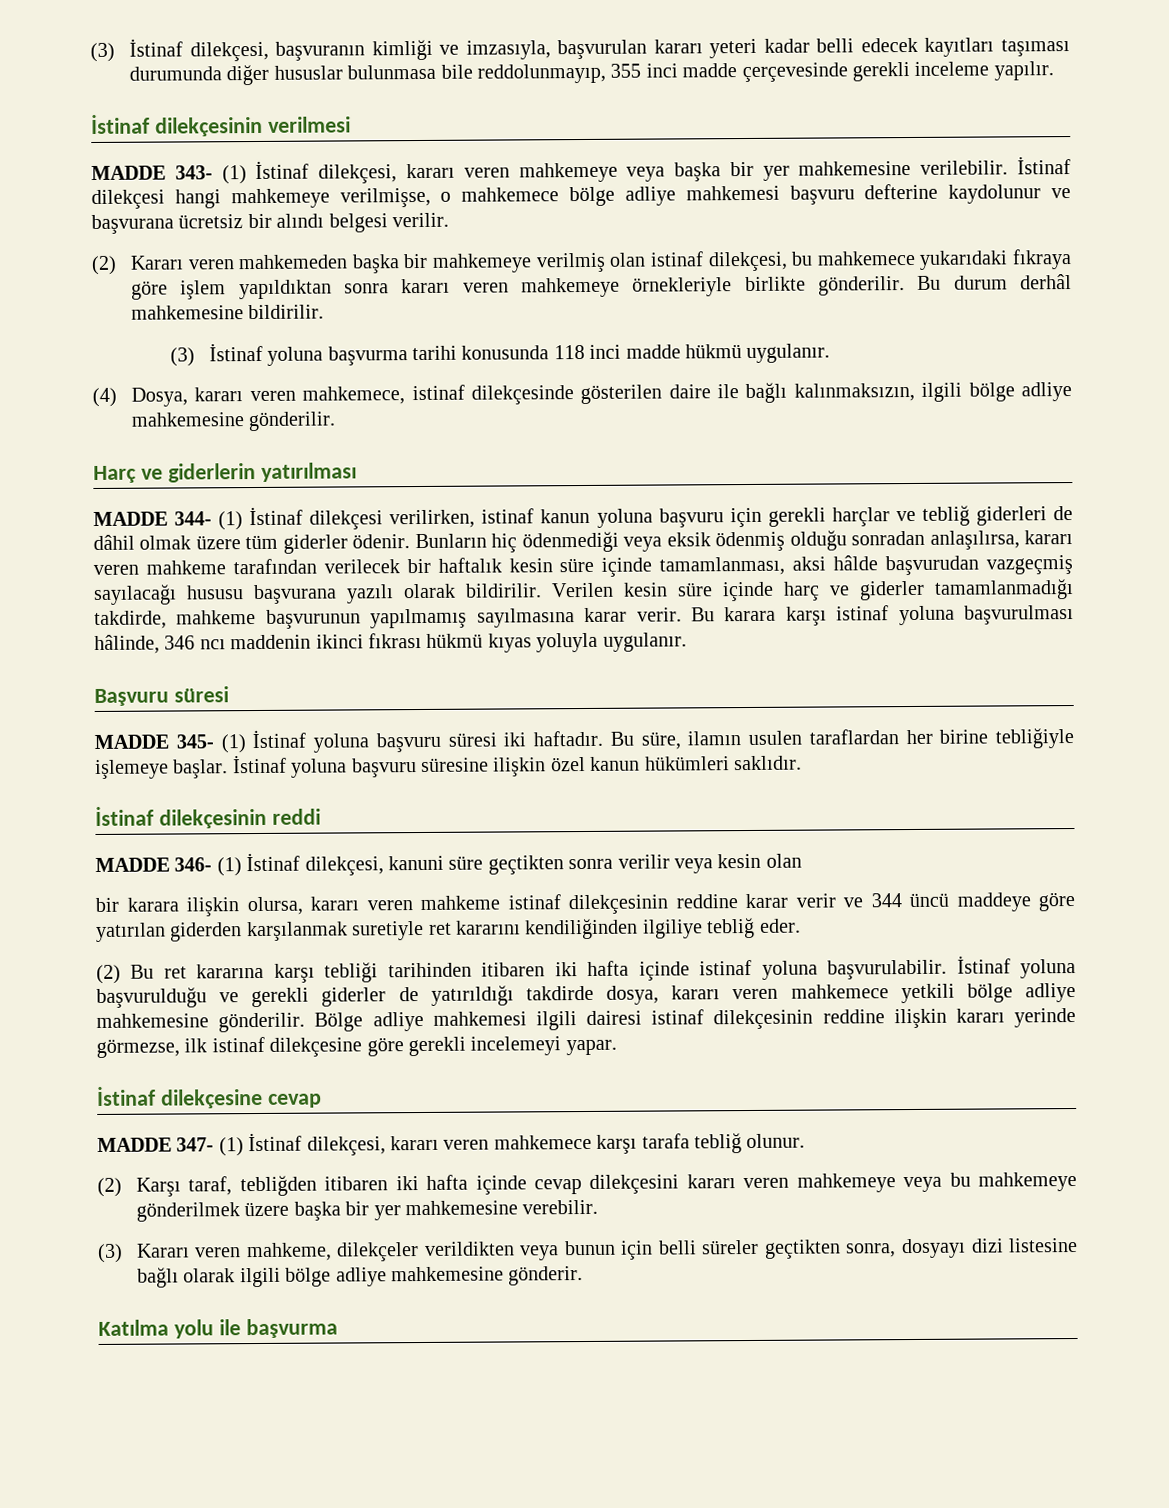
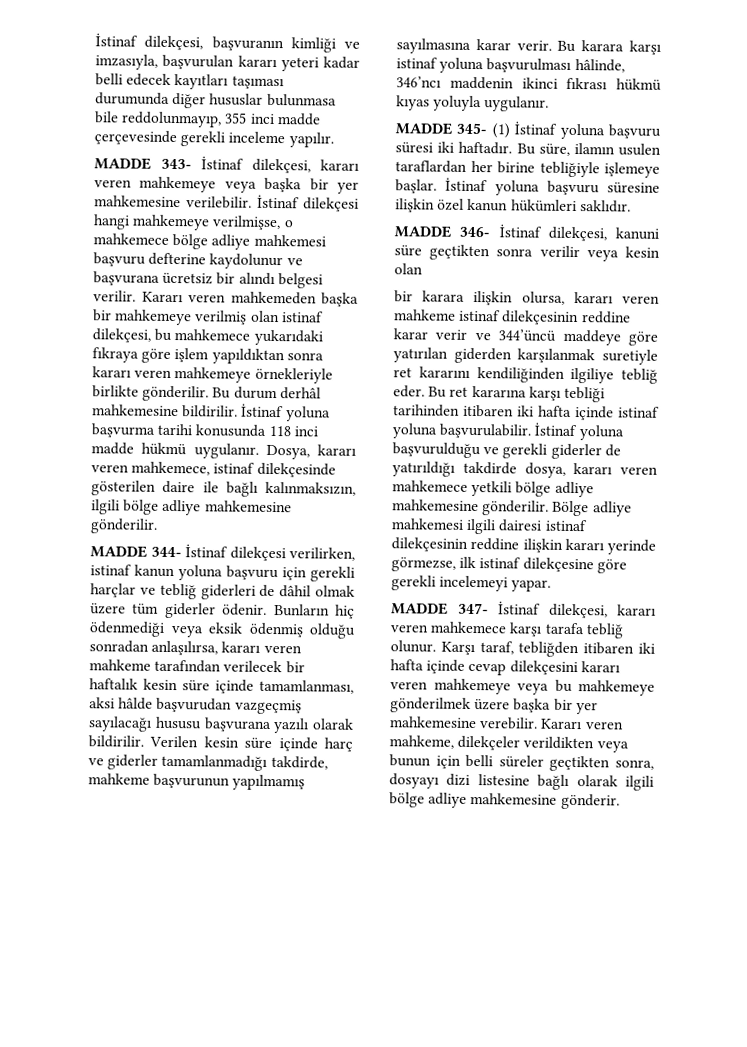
- (3) İstinaf dilekçesi, başvuranın kimliği ve imzasıyla, başvurulan kararı yeteri kadar belli edecek kayıtları taşıması durumunda diğer hususlar bulunmasa bile reddolunmayıp, 355 inci madde çerçevesinde gerekli inceleme yapılır.
+ İstinaf dilekçesi, başvuranın kimliği ve imzasıyla, başvurulan kararı yeteri kadar belli edecek kayıtları taşıması durumunda diğer hususlar bulunmasa bile reddolunmayıp, 355 inci madde çerçevesinde gerekli inceleme yapılır.
- İstinaf dilekçesinin verilmesi
- MADDE 343- (1) İstinaf dilekçesi, kararı veren mahkemeye veya başka bir yer mahkemesine verilebilir.
+ MADDE 343- İstinaf dilekçesi, kararı veren mahkemeye veya başka bir yer mahkemesine verilebilir.
- İstinaf dilekçesi hangi mahkemeye verilmişse, o mahkemece bölge adliye mahkemesi başvuru defterine kaydolunur ve başvurana ücretsiz bir alındı belgesi verilir.
- (2) Kararı veren mahkemeden başka bir mahkemeye verilmiş olan istinaf dilekçesi, bu mahkemece yukarıdaki fıkraya göre işlem yapıldıktan sonra kararı veren mahkemeye örnekleriyle birlikte gönderilir.
+ İstinaf dilekçesi hangi mahkemeye verilmişse, o mahkemece bölge adliye mahkemesi başvuru defterine kaydolunur ve başvurana ücretsiz bir alındı belgesi verilir. Kararı veren mahkemeden başka bir mahkemeye verilmiş olan istinaf dilekçesi, bu mahkemece yukarıdaki fıkraya göre işlem yapıldıktan sonra kararı veren mahkemeye örnekleriyle birlikte gönderilir.
- Bu durum derhâl mahkemesine bildirilir.
- (3) İstinaf yoluna başvurma tarihi konusunda 118 inci madde hükmü uygulanır.
- (4) Dosya, kararı veren mahkemece, istinaf dilekçesinde gösterilen daire ile bağlı kalınmaksızın, ilgili bölge adliye mahkemesine gönderilir.
+ Bu durum derhâl mahkemesine bildirilir. İstinaf yoluna başvurma tarihi konusunda 118 inci madde hükmü uygulanır. Dosya, kararı veren mahkemece, istinaf dilekçesinde gösterilen daire ile bağlı kalınmaksızın, ilgili bölge adliye mahkemesine gönderilir.
- Harç ve giderlerin yatırılması
- MADDE 344- (1) İstinaf dilekçesi verilirken, istinaf kanun yoluna başvuru için gerekli harçlar ve tebliğ giderleri de dâhil olmak üzere tüm giderler ödenir.
+ MADDE 344- İstinaf dilekçesi verilirken, istinaf kanun yoluna başvuru için gerekli harçlar ve tebliğ giderleri de dâhil olmak üzere tüm giderler ödenir.
- Bu karara karşı istinaf yoluna başvurulması hâlinde, 346 ncı maddenin ikinci fıkrası hükmü kıyas yoluyla uygulanır.
+ Bu karara karşı istinaf yoluna başvurulması hâlinde, 346’ncı maddenin ikinci fıkrası hükmü kıyas yoluyla uygulanır.
- Başvuru süresi
- İstinaf dilekçesinin reddi
- MADDE 346- (1) İstinaf dilekçesi, kanuni süre geçtikten sonra verilir veya kesin olan
+ MADDE 346- İstinaf dilekçesi, kanuni süre geçtikten sonra verilir veya kesin olan
- bir karara ilişkin olursa, kararı veren mahkeme istinaf dilekçesinin reddine karar verir ve 344 üncü maddeye göre yatırılan giderden karşılanmak suretiyle ret kararını kendiliğinden ilgiliye tebliğ eder.
- (2) Bu ret kararına karşı tebliği tarihinden itibaren iki hafta içinde istinaf yoluna başvurulabilir.
+ bir karara ilişkin olursa, kararı veren mahkeme istinaf dilekçesinin reddine karar verir ve 344’üncü maddeye göre yatırılan giderden karşılanmak suretiyle ret kararını kendiliğinden ilgiliye tebliğ eder. Bu ret kararına karşı tebliği tarihinden itibaren iki hafta içinde istinaf yoluna başvurulabilir.
- İstinaf dilekçesine cevap
- MADDE 347- (1) İstinaf dilekçesi, kararı veren mahkemece karşı tarafa tebliğ olunur.
- (2) Karşı taraf, tebliğden itibaren iki hafta içinde cevap dilekçesini kararı veren mahkemeye veya bu mahkemeye gönderilmek üzere başka bir yer mahkemesine verebilir.
- (3) Kararı veren mahkeme, dilekçeler verildikten veya bunun için belli süreler geçtikten sonra, dosyayı dizi listesine bağlı olarak ilgili bölge adliye mahkemesine gönderir.
+ MADDE 347- İstinaf dilekçesi, kararı veren mahkemece karşı tarafa tebliğ olunur. Karşı taraf, tebliğden itibaren iki hafta içinde cevap dilekçesini kararı veren mahkemeye veya bu mahkemeye gönderilmek üzere başka bir yer mahkemesine verebilir. Kararı veren mahkeme, dilekçeler verildikten veya bunun için belli süreler geçtikten sonra, dosyayı dizi listesine bağlı olarak ilgili bölge adliye mahkemesine gönderir.
- Katılma yolu ile başvurma

